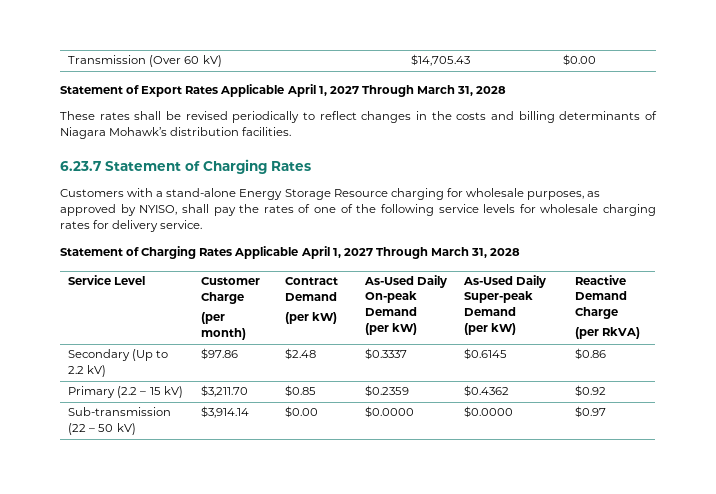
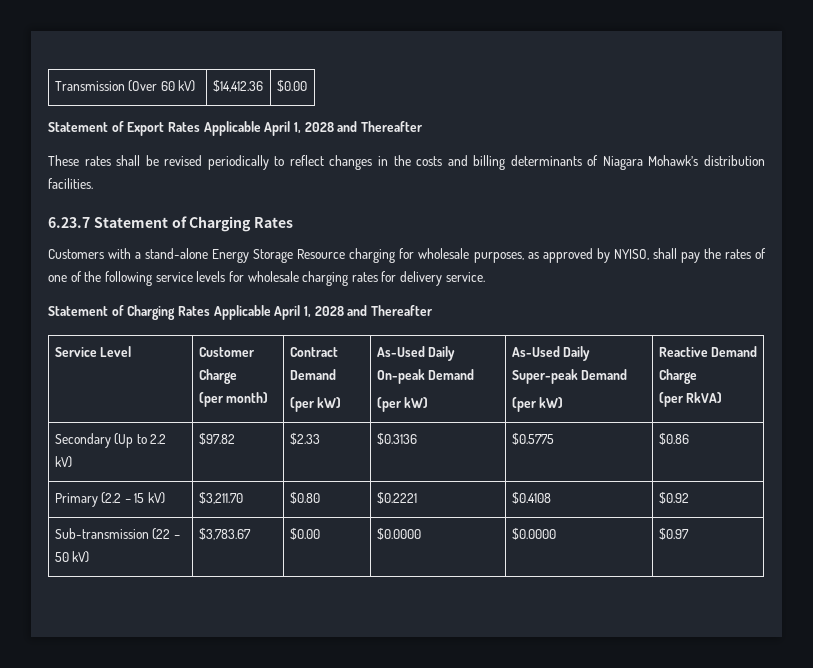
- Transmission (Over 60 kV) | $14,705.43 | $0.00
+ Transmission (Over 60 kV) | $14,412.36 | $0.00
- Statement of Export Rates Applicable April 1, 2027 Through March 31, 2028
+ Statement of Export Rates Applicable April 1, 2028 and Thereafter
- Statement of Charging Rates Applicable April 1, 2027 Through March 31, 2028
+ Statement of Charging Rates Applicable April 1, 2028 and Thereafter
- Secondary (Up to 2.2 kV) | $97.86 | $2.48 | $0.3337 | $0.6145 | $0.86
+ Secondary (Up to 2.2 kV) | $97.82 | $2.33 | $0.3136 | $0.5775 | $0.86
- Primary (2.2 – 15 kV) | $3,211.70 | $0.85 | $0.2359 | $0.4362 | $0.92
+ Primary (2.2 – 15 kV) | $3,211.70 | $0.80 | $0.2221 | $0.4108 | $0.92
- Sub-transmission (22 – 50 kV) | $3,914.14 | $0.00 | $0.0000 | $0.0000 | $0.97
+ Sub-transmission (22 – 50 kV) | $3,783.67 | $0.00 | $0.0000 | $0.0000 | $0.97

